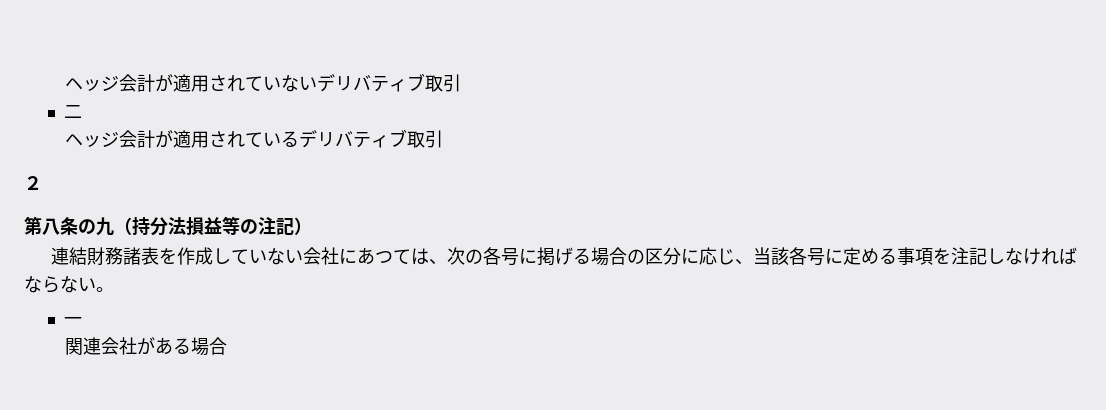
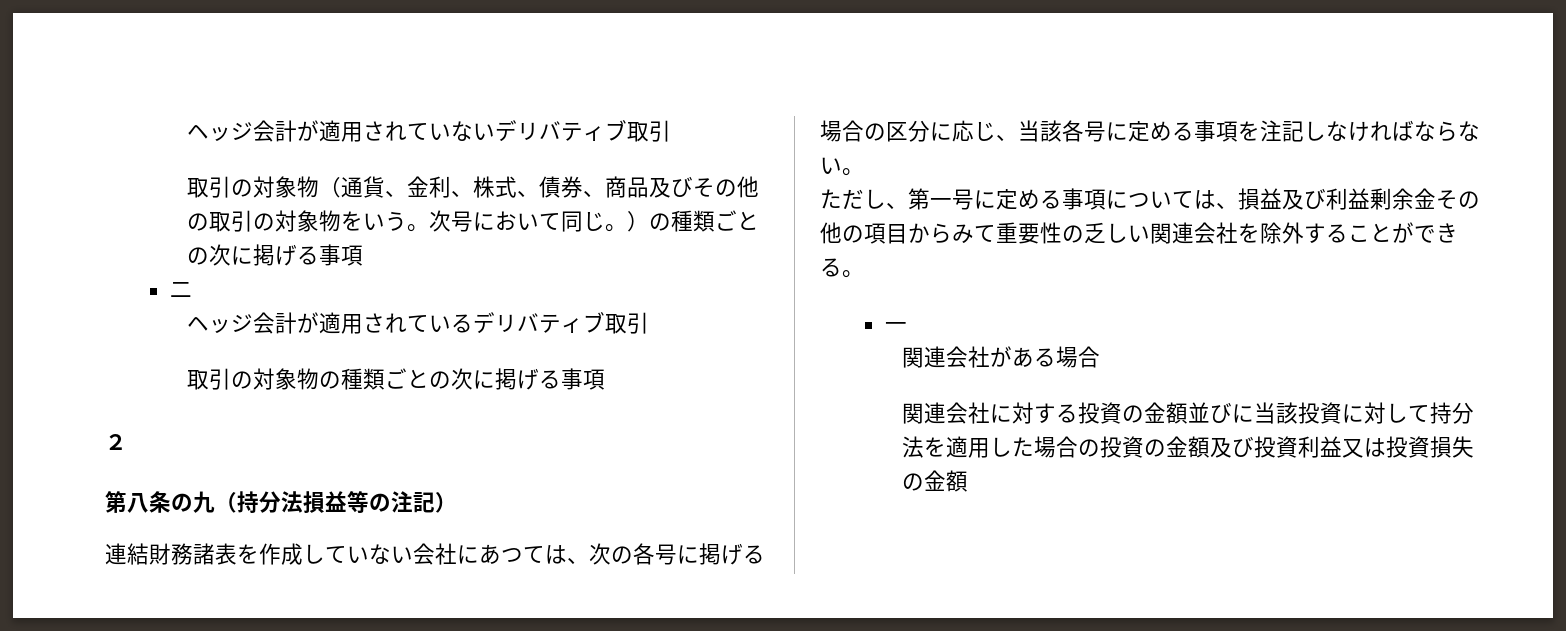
+ 取引の対象物（通貨、金利、株式、債券、商品及びその他の取引の対象物をいう。次号において同じ。）の種類ごとの次に掲げる事項
+ 取引の対象物の種類ごとの次に掲げる事項
+ ただし、第一号に定める事項については、損益及び利益剰余金その他の項目からみて重要性の乏しい関連会社を除外することができる。
+ 関連会社に対する投資の金額並びに当該投資に対して持分法を適用した場合の投資の金額及び投資利益又は投資損失の金額

